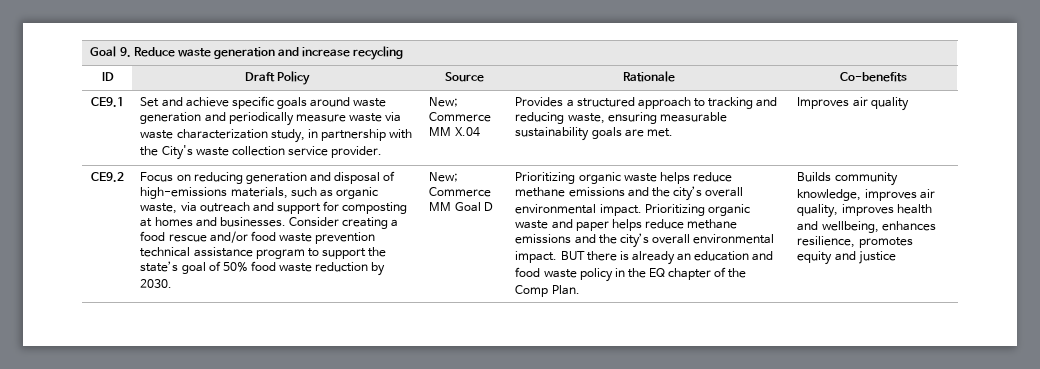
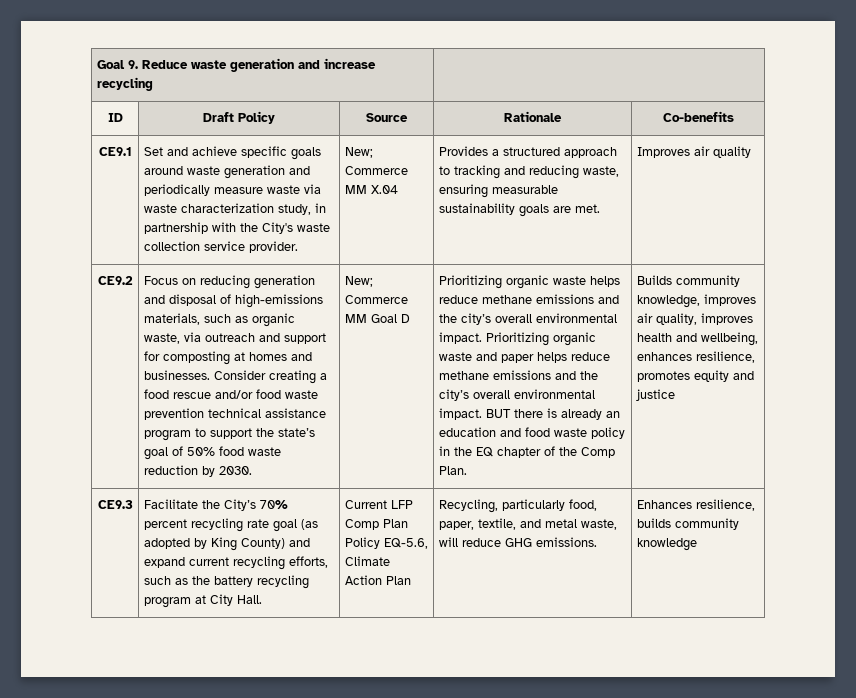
+ CE9.3 | Facilitate the City’s 70% percent recycling rate goal (as adopted by King County) and expand current recycling efforts, such as the battery recycling program at City Hall. | Current LFP Comp Plan Policy EQ-5.6, Climate Action Plan | Recycling, particularly food, paper, textile, and metal waste, will reduce GHG emissions. | Enhances resilience, builds community knowledge

